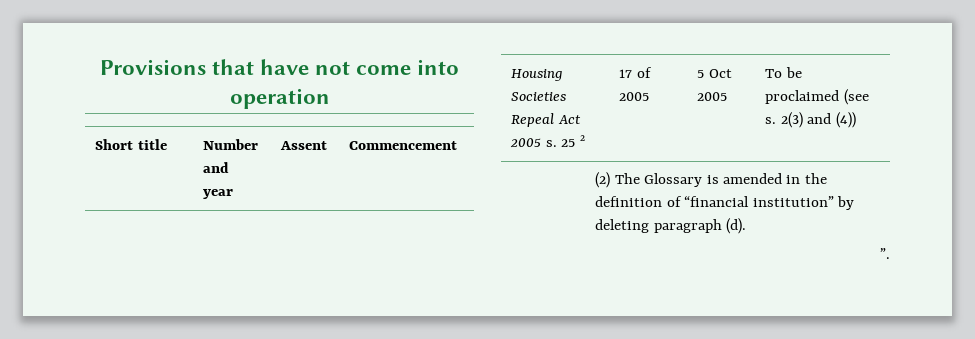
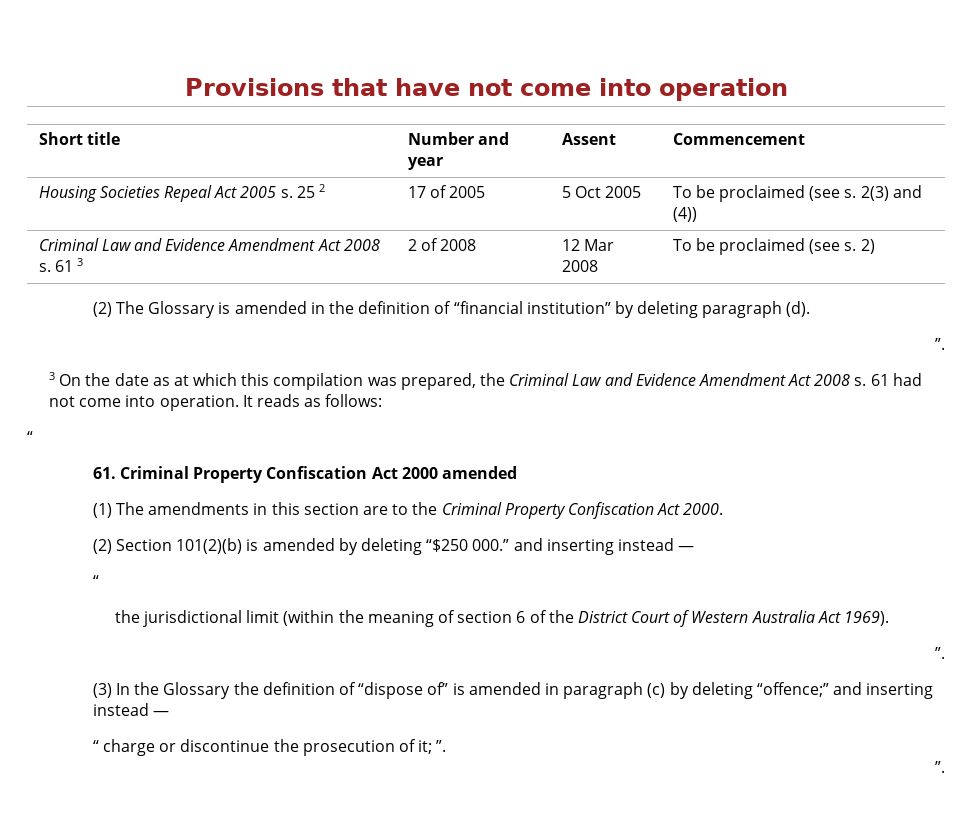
+ Criminal Law and Evidence Amendment Act 2008 s. 61 3 | 2 of 2008 | 12 Mar 2008 | To be proclaimed (see s. 2)
+ 3 On the date as at which this compilation was prepared, the Criminal Law and Evidence Amendment Act 2008 s. 61 had not come into operation. It reads as follows:
+ “
+ 61. Criminal Property Confiscation Act 2000 amended
+ (1) The amendments in this section are to the Criminal Property Confiscation Act 2000.
+ (2) Section 101(2)(b) is amended by deleting “$250 000.” and inserting instead —
+ “
+ the jurisdictional limit (within the meaning of section 6 of the District Court of Western Australia Act 1969).
+ ”.
+ (3) In the Glossary the definition of “dispose of” is amended in paragraph (c) by deleting “offence;” and inserting instead —
+ “ charge or discontinue the prosecution of it; ”.
+ ”.

